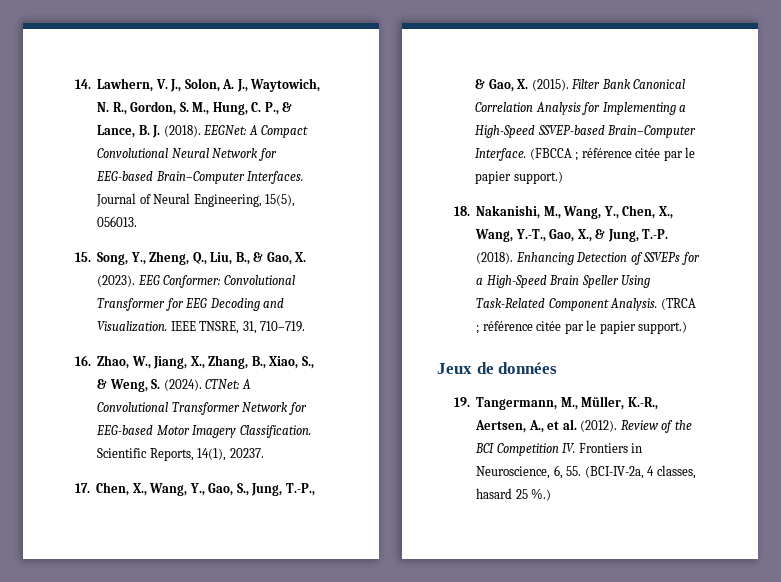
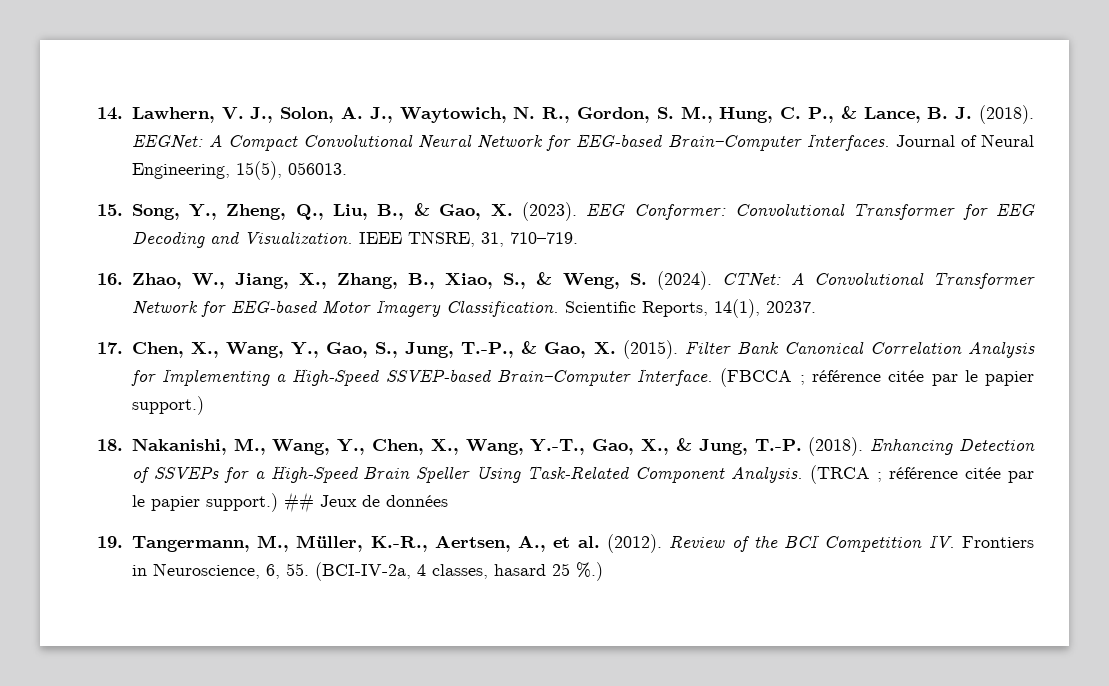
- (TRCA ; référence citée par le papier support.)
- Jeux de données
+ (TRCA ; référence citée par le papier support.) ## Jeux de données

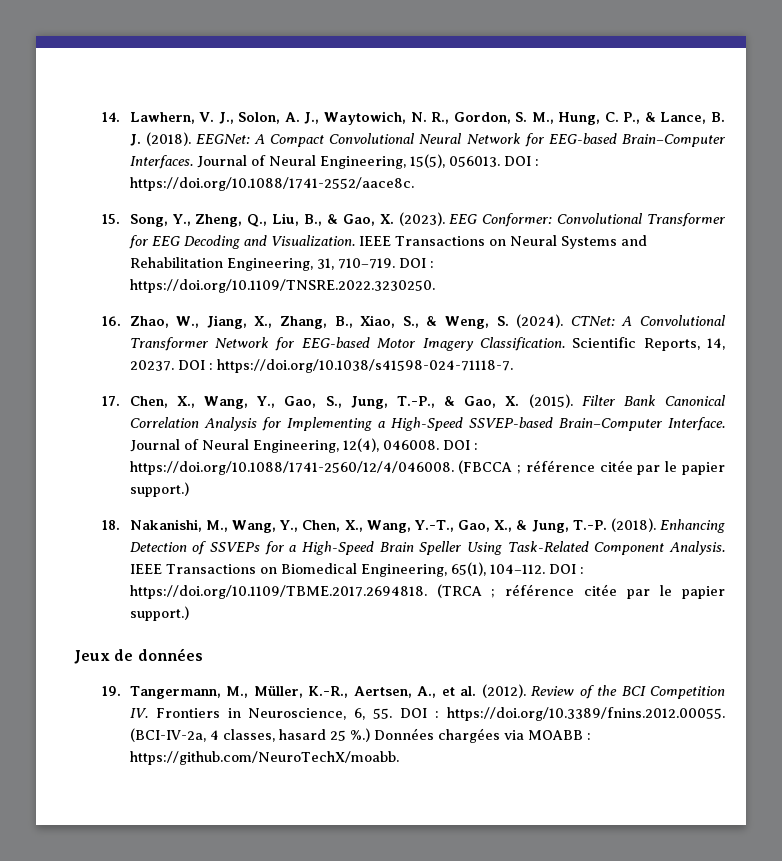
+ DOI : https://doi.org/10.1088/1741-2552/aace8c.
- IEEE TNSRE, 31, 710–719.
+ IEEE Transactions on Neural Systems and Rehabilitation Engineering, 31, 710–719. DOI : https://doi.org/10.1109/TNSRE.2022.3230250.
- Scientific Reports, 14(1), 20237.
+ Scientific Reports, 14, 20237. DOI : https://doi.org/10.1038/s41598-024-71118-7.
- (FBCCA ; référence citée par le papier support.)
+ Journal of Neural Engineering, 12(4), 046008. DOI : https://doi.org/10.1088/1741-2560/12/4/046008. (FBCCA ; référence citée par le papier support.)
- (TRCA ; référence citée par le papier support.) ## Jeux de données
+ IEEE Transactions on Biomedical Engineering, 65(1), 104–112. DOI : https://doi.org/10.1109/TBME.2017.2694818. (TRCA ; référence citée par le papier support.)
+ Jeux de données
- Review of the BCI Competition IV. Frontiers in Neuroscience, 6, 55. (BCI-IV-2a, 4 classes, hasard 25 %.)
+ Review of the BCI Competition IV. Frontiers in Neuroscience, 6, 55. DOI : https://doi.org/10.3389/fnins.2012.00055. (BCI-IV-2a, 4 classes, hasard 25 %.)
+ Données chargées via MOABB : https://github.com/NeuroTechX/moabb.

